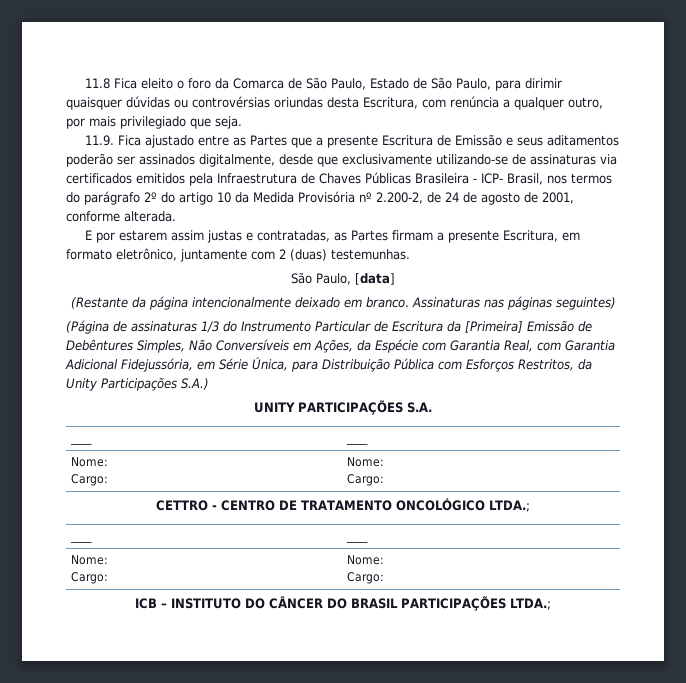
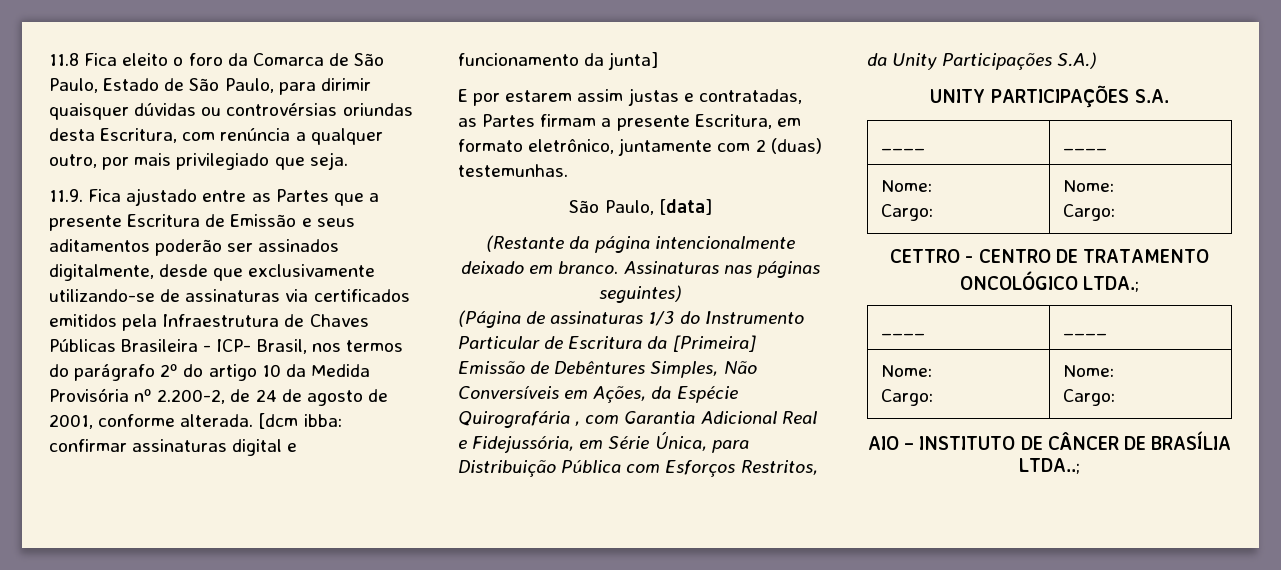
+ [dcm ibba: confirmar assinaturas digital e funcionamento da junta]
- (Página de assinaturas 1/3 do Instrumento Particular de Escritura da [Primeira] Emissão de Debêntures Simples, Não Conversíveis em Ações, da Espécie com Garantia Real, com Garantia Adicional Fidejussória, em Série Única, para Distribuição Pública com Esforços Restritos, da Unity Participações S.A.)
+ (Página de assinaturas 1/3 do Instrumento Particular de Escritura da [Primeira] Emissão de Debêntures Simples, Não Conversíveis em Ações, da Espécie Quirografária , com Garantia Adicional Real e Fidejussória, em Série Única, para Distribuição Pública com Esforços Restritos, da Unity Participações S.A.)
- ICB – INSTITUTO DO CÂNCER DO BRASIL PARTICIPAÇÕES LTDA.;
+ AIO – INSTITUTO DE CÂNCER DE BRASÍLIA LTDA..;

